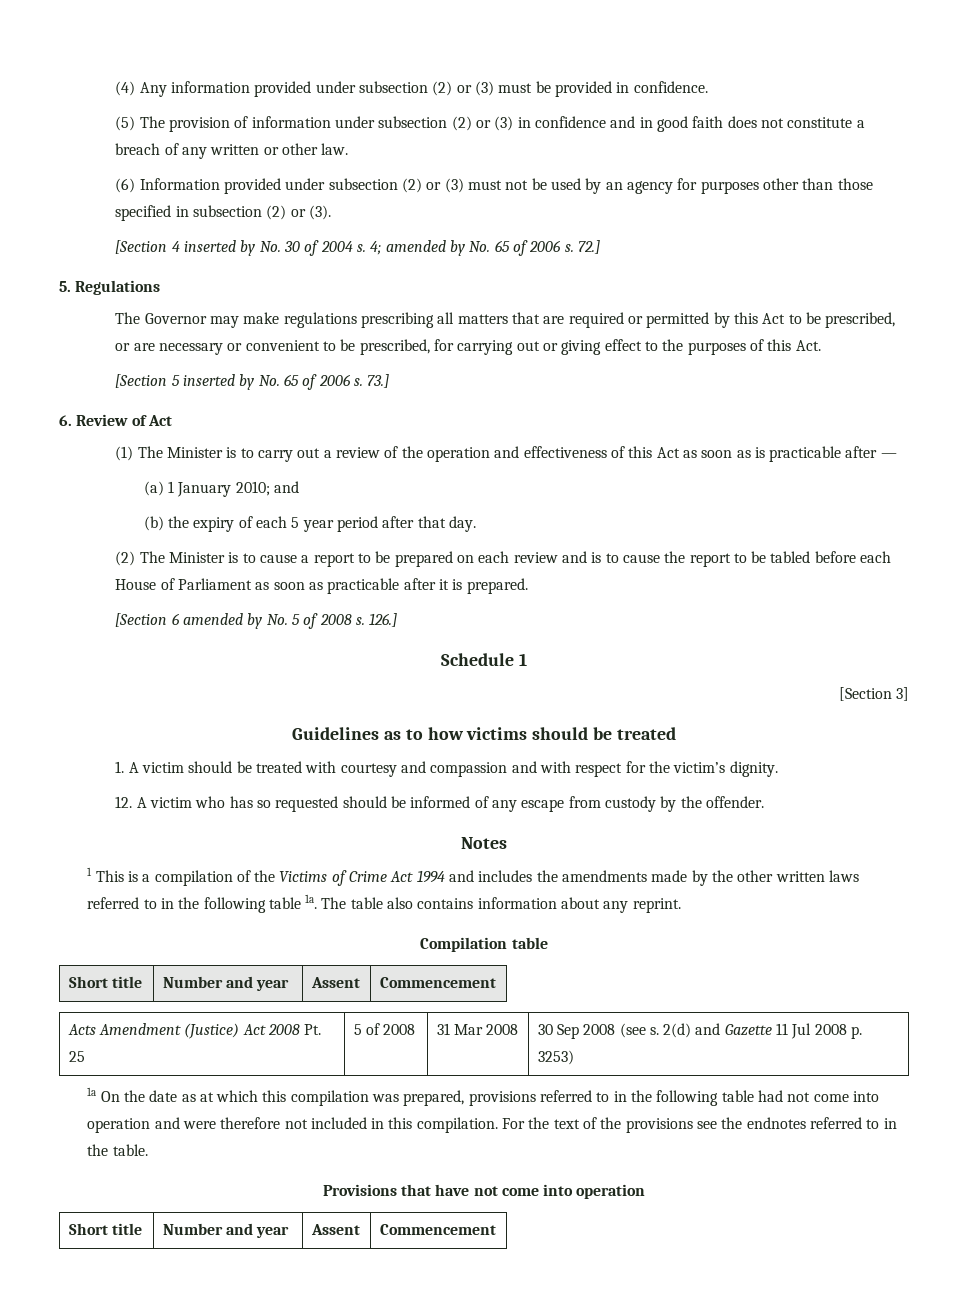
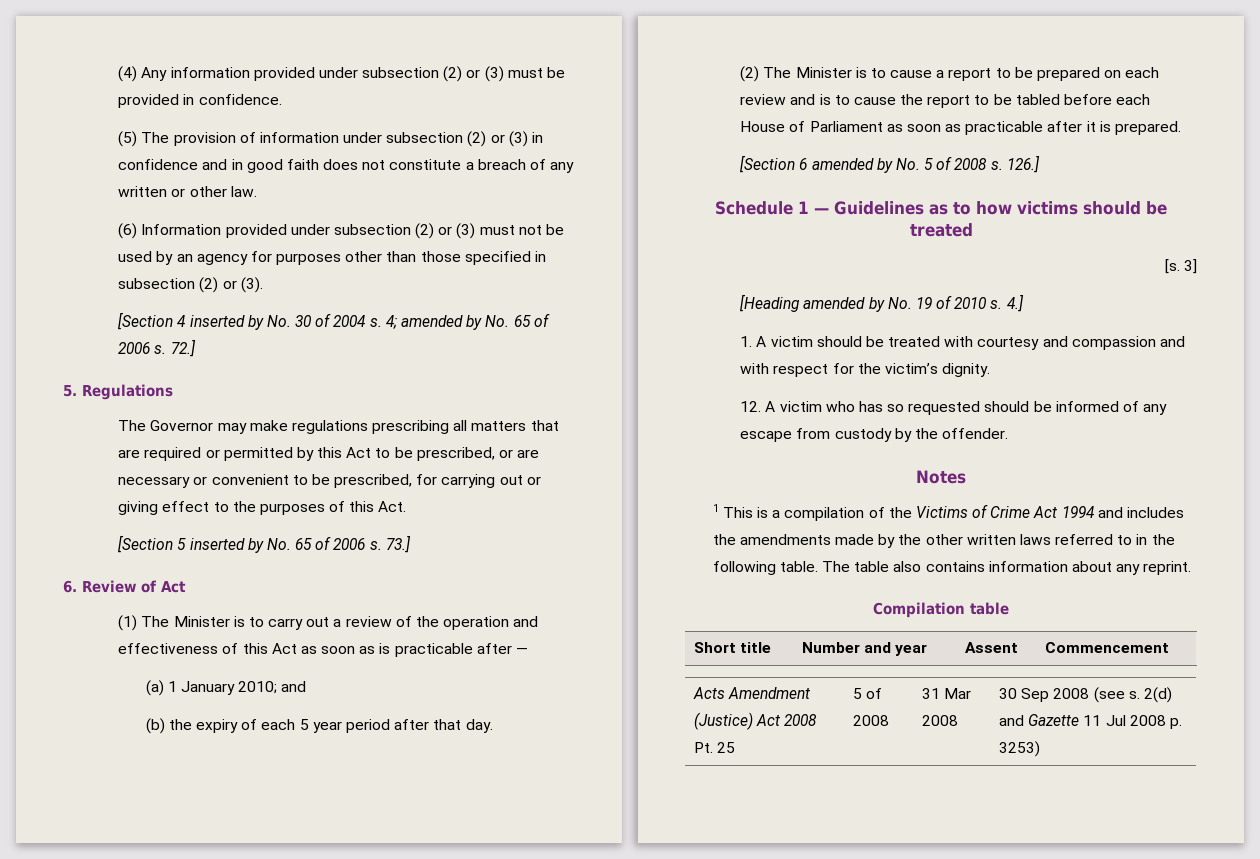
- Schedule 1
- [Section 3]
- Guidelines as to how victims should be treated
+ Schedule 1 — Guidelines as to how victims should be treated
+ [s. 3]
+ [Heading amended by No. 19 of 2010 s. 4.]
- 1 This is a compilation of the Victims of Crime Act 1994 and includes the amendments made by the other written laws referred to in the following table 1a.
+ 1 This is a compilation of the Victims of Crime Act 1994 and includes the amendments made by the other written laws referred to in the following table.
- 1a On the date as at which this compilation was prepared, provisions referred to in the following table had not come into operation and were therefore not included in this compilation. For the text of the provisions see the endnotes referred to in the table.
- Provisions that have not come into operation
- Short title | Number and year | Assent | Commencement

